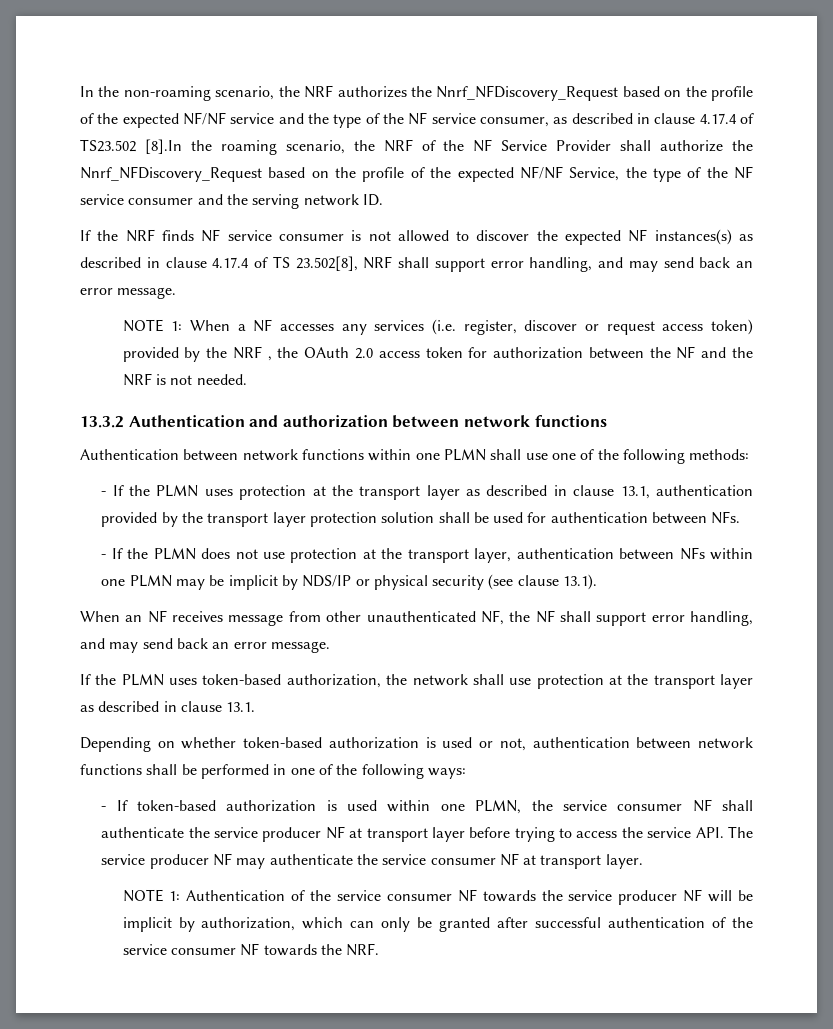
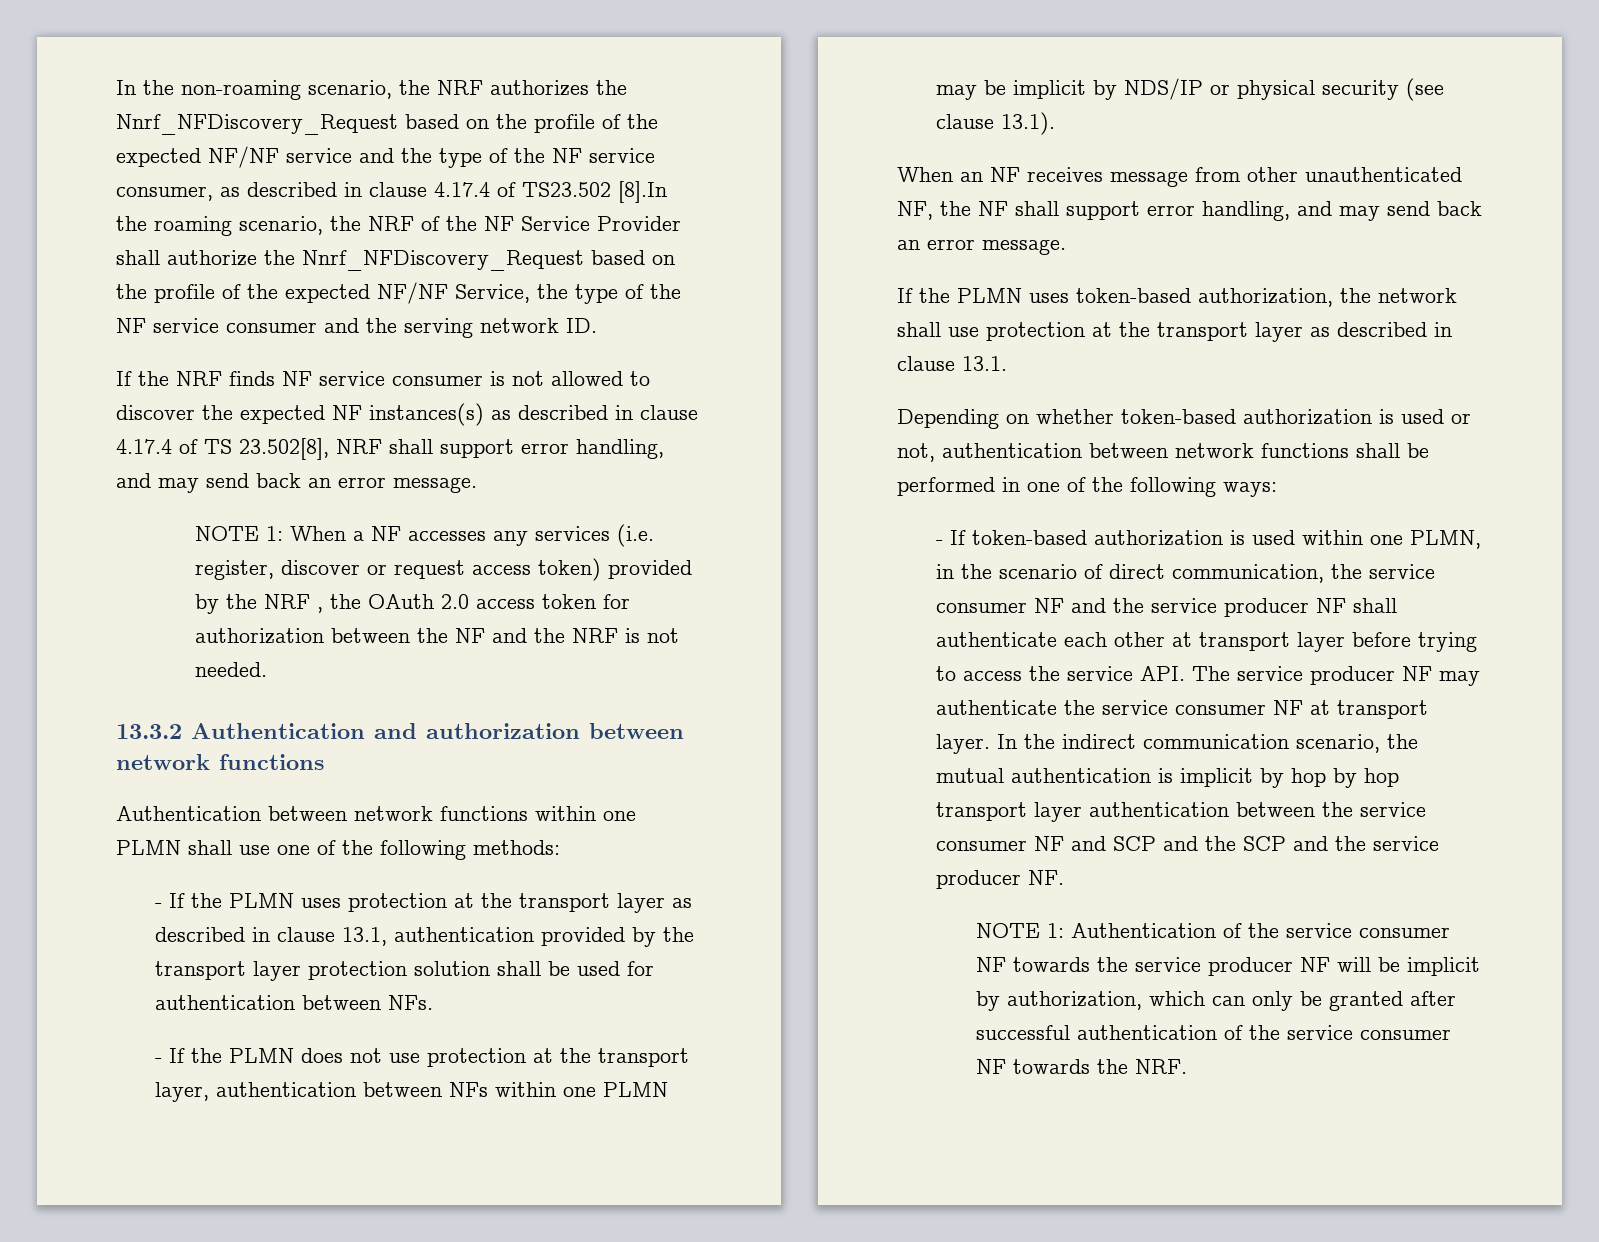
- - If token-based authorization is used within one PLMN, the service consumer NF shall authenticate the service producer NF at transport layer before trying to access the service API. The service producer NF may authenticate the service consumer NF at transport layer.
+ - If token-based authorization is used within one PLMN, in the scenario of direct communication, the service consumer NF and the service producer NF shall authenticate each other at transport layer before trying to access the service API. The service producer NF may authenticate the service consumer NF at transport layer. In the indirect communication scenario, the mutual authentication is implicit by hop by hop transport layer authentication between the service consumer NF and SCP and the SCP and the service producer NF.

